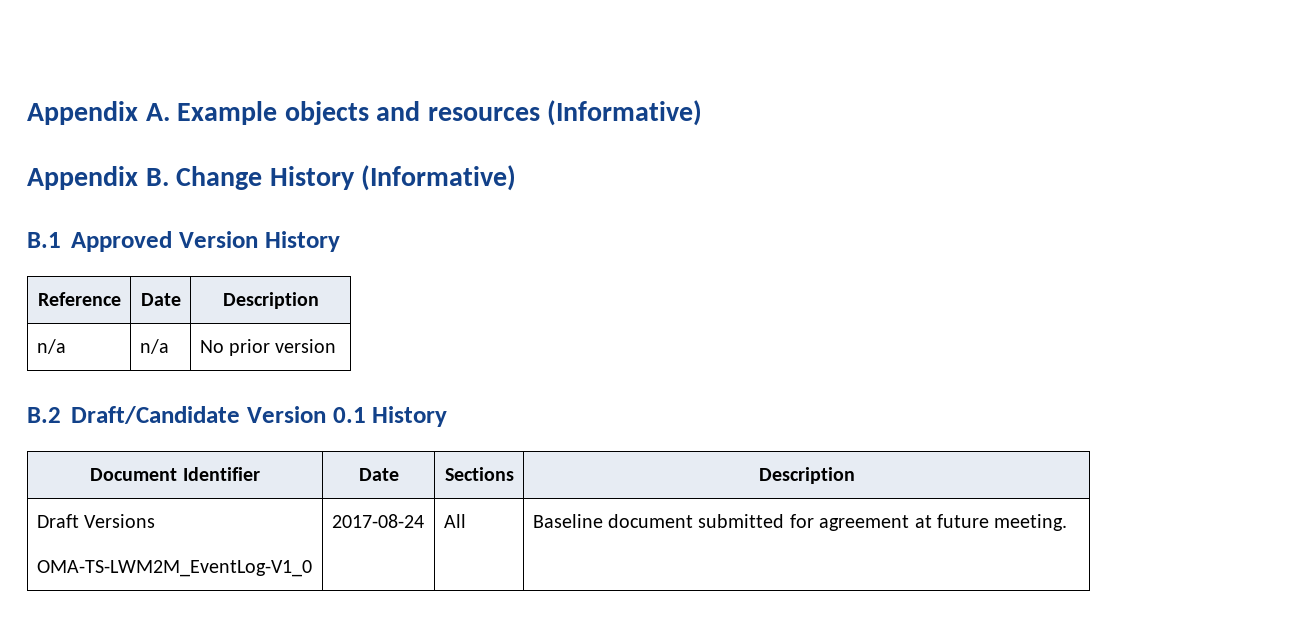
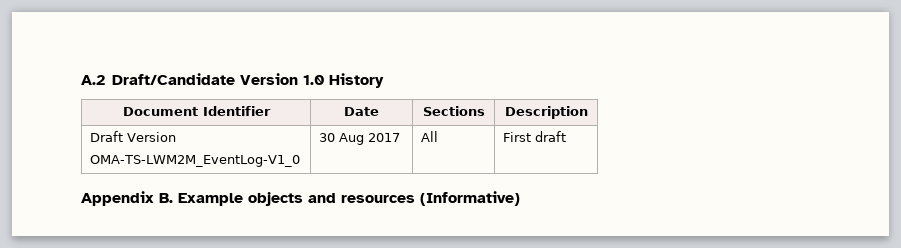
- Appendix A. Example objects and resources (Informative)
- Appendix B. Change History (Informative)
- B.1 Approved Version History
- Reference | Date | Description
- n/a | n/a | No prior version
- B.2 Draft/Candidate Version 0.1 History
+ A.2 Draft/Candidate Version 1.0 History
- Draft Versions
- OMA-TS-LWM2M_EventLog-V1_0 | 2017-08-24 | All | Baseline document submitted for agreement at future meeting.
+ Draft Version
+ OMA-TS-LWM2M_EventLog-V1_0 | 30 Aug 2017 | All | First draft
+ Appendix B. Example objects and resources (Informative)

